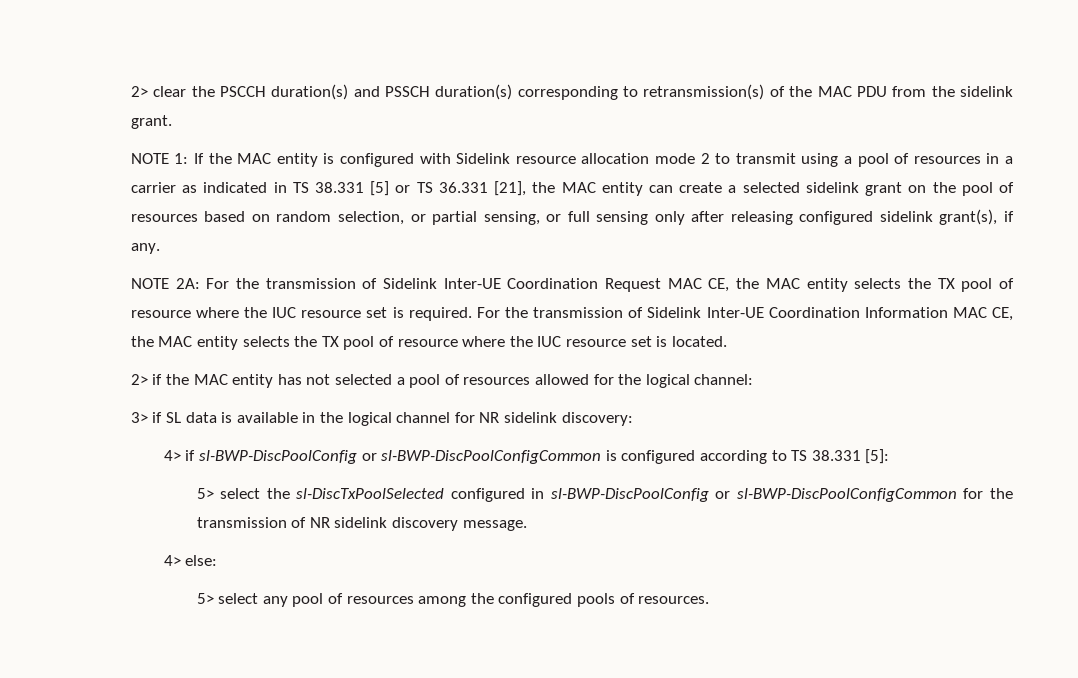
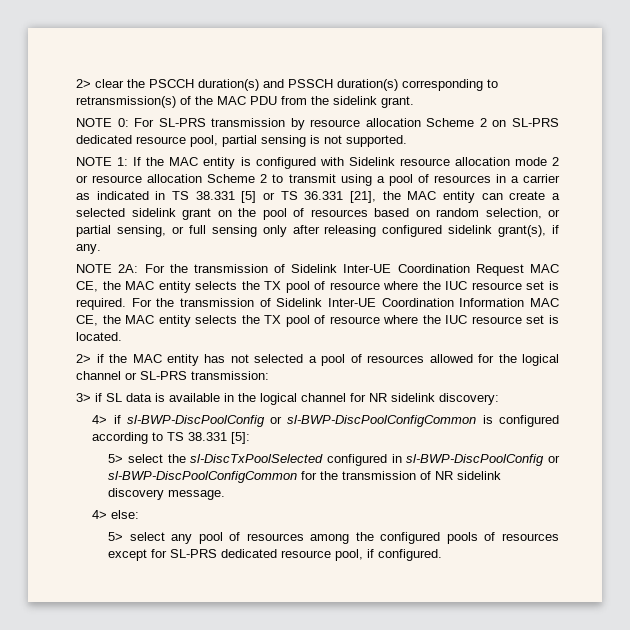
+ NOTE 0: For SL-PRS transmission by resource allocation Scheme 2 on SL-PRS dedicated resource pool, partial sensing is not supported.
- If the MAC entity is configured with Sidelink resource allocation mode 2 to transmit using a pool of resources in a carrier as indicated in TS 38.331 [5] or TS 36.331 [21], the MAC entity can create a selected sidelink grant on the pool of resources based on random selection, or partial sensing, or full sensing only after releasing configured sidelink grant(s), if any.
+ If the MAC entity is configured with Sidelink resource allocation mode 2 or resource allocation Scheme 2 to transmit using a pool of resources in a carrier as indicated in TS 38.331 [5] or TS 36.331 [21], the MAC entity can create a selected sidelink grant on the pool of resources based on random selection, or partial sensing, or full sensing only after releasing configured sidelink grant(s), if any.
- 2> if the MAC entity has not selected a pool of resources allowed for the logical channel:
+ 2> if the MAC entity has not selected a pool of resources allowed for the logical channel or SL-PRS transmission:
- 5> select any pool of resources among the configured pools of resources.
+ 5> select any pool of resources among the configured pools of resources except for SL-PRS dedicated resource pool, if configured.

